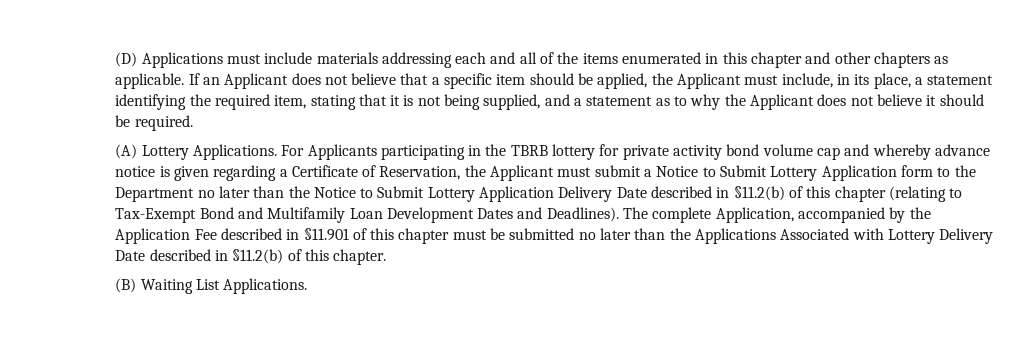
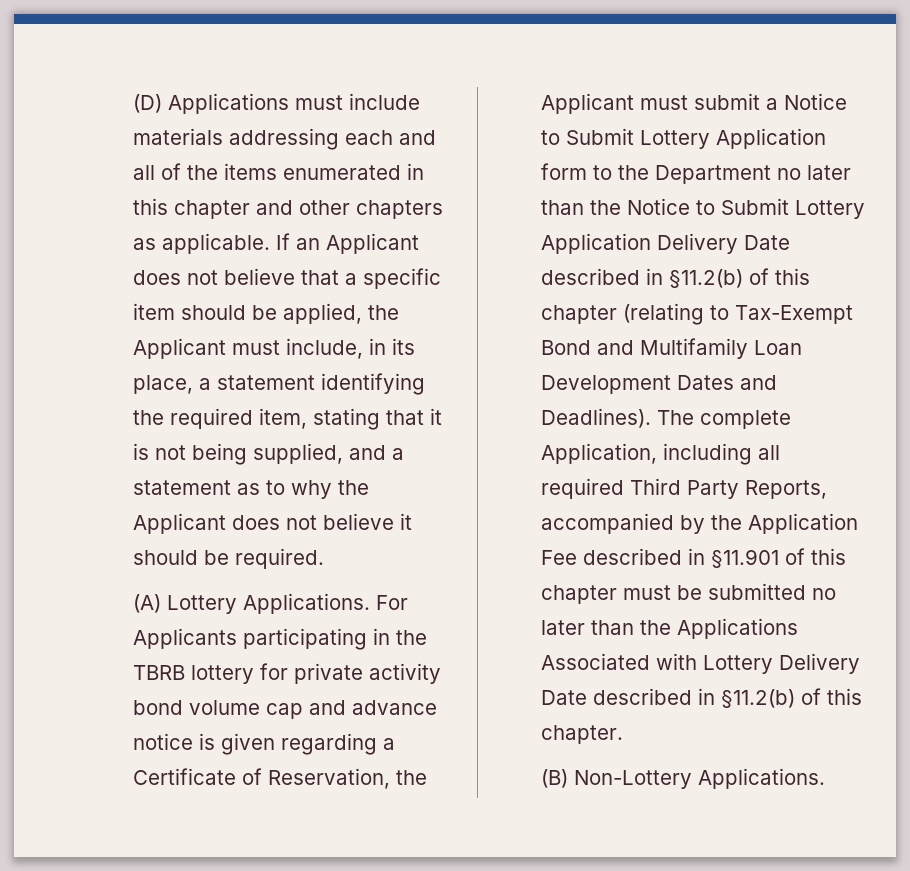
- For Applicants participating in the TBRB lottery for private activity bond volume cap and whereby advance notice is given regarding a Certificate of Reservation, the Applicant must submit a Notice to Submit Lottery Application form to the Department no later than the Notice to Submit Lottery Application Delivery Date described in §11.2(b) of this chapter (relating to Tax-Exempt Bond and Multifamily Loan Development Dates and Deadlines).
+ For Applicants participating in the TBRB lottery for private activity bond volume cap and advance notice is given regarding a Certificate of Reservation, the Applicant must submit a Notice to Submit Lottery Application form to the Department no later than the Notice to Submit Lottery Application Delivery Date described in §11.2(b) of this chapter (relating to Tax-Exempt Bond and Multifamily Loan Development Dates and Deadlines).
- The complete Application, accompanied by the Application Fee described in §11.901 of this chapter must be submitted no later than the Applications Associated with Lottery Delivery Date described in §11.2(b) of this chapter.
+ The complete Application, including all required Third Party Reports, accompanied by the Application Fee described in §11.901 of this chapter must be submitted no later than the Applications Associated with Lottery Delivery Date described in §11.2(b) of this chapter.
- (B) Waiting List Applications.
+ (B) Non-Lottery Applications.

